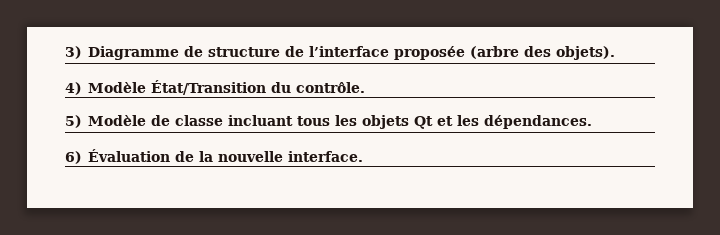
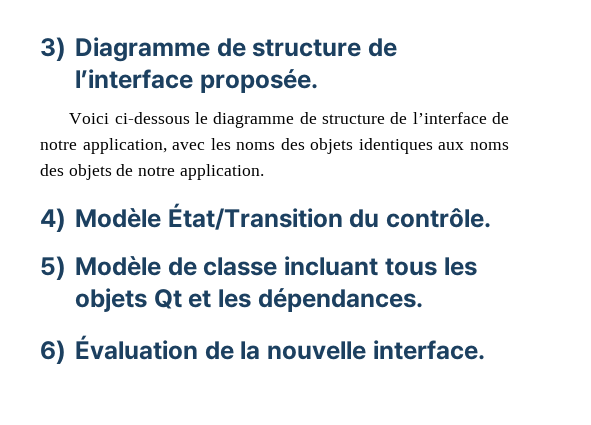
- 3) Diagramme de structure de l’interface proposée (arbre des objets).
+ 3) Diagramme de structure de l’interface proposée.
+ Voici ci-dessous le diagramme de structure de l’interface de notre application, avec les noms des objets identiques aux noms des objets de notre application.

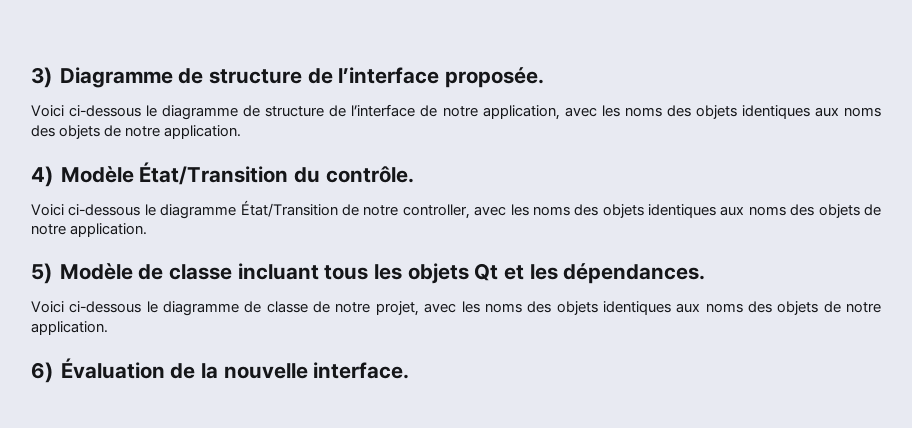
+ Voici ci-dessous le diagramme État/Transition de notre controller, avec les noms des objets identiques aux noms des objets de notre application.
+ Voici ci-dessous le diagramme de classe de notre projet, avec les noms des objets identiques aux noms des objets de notre application.

